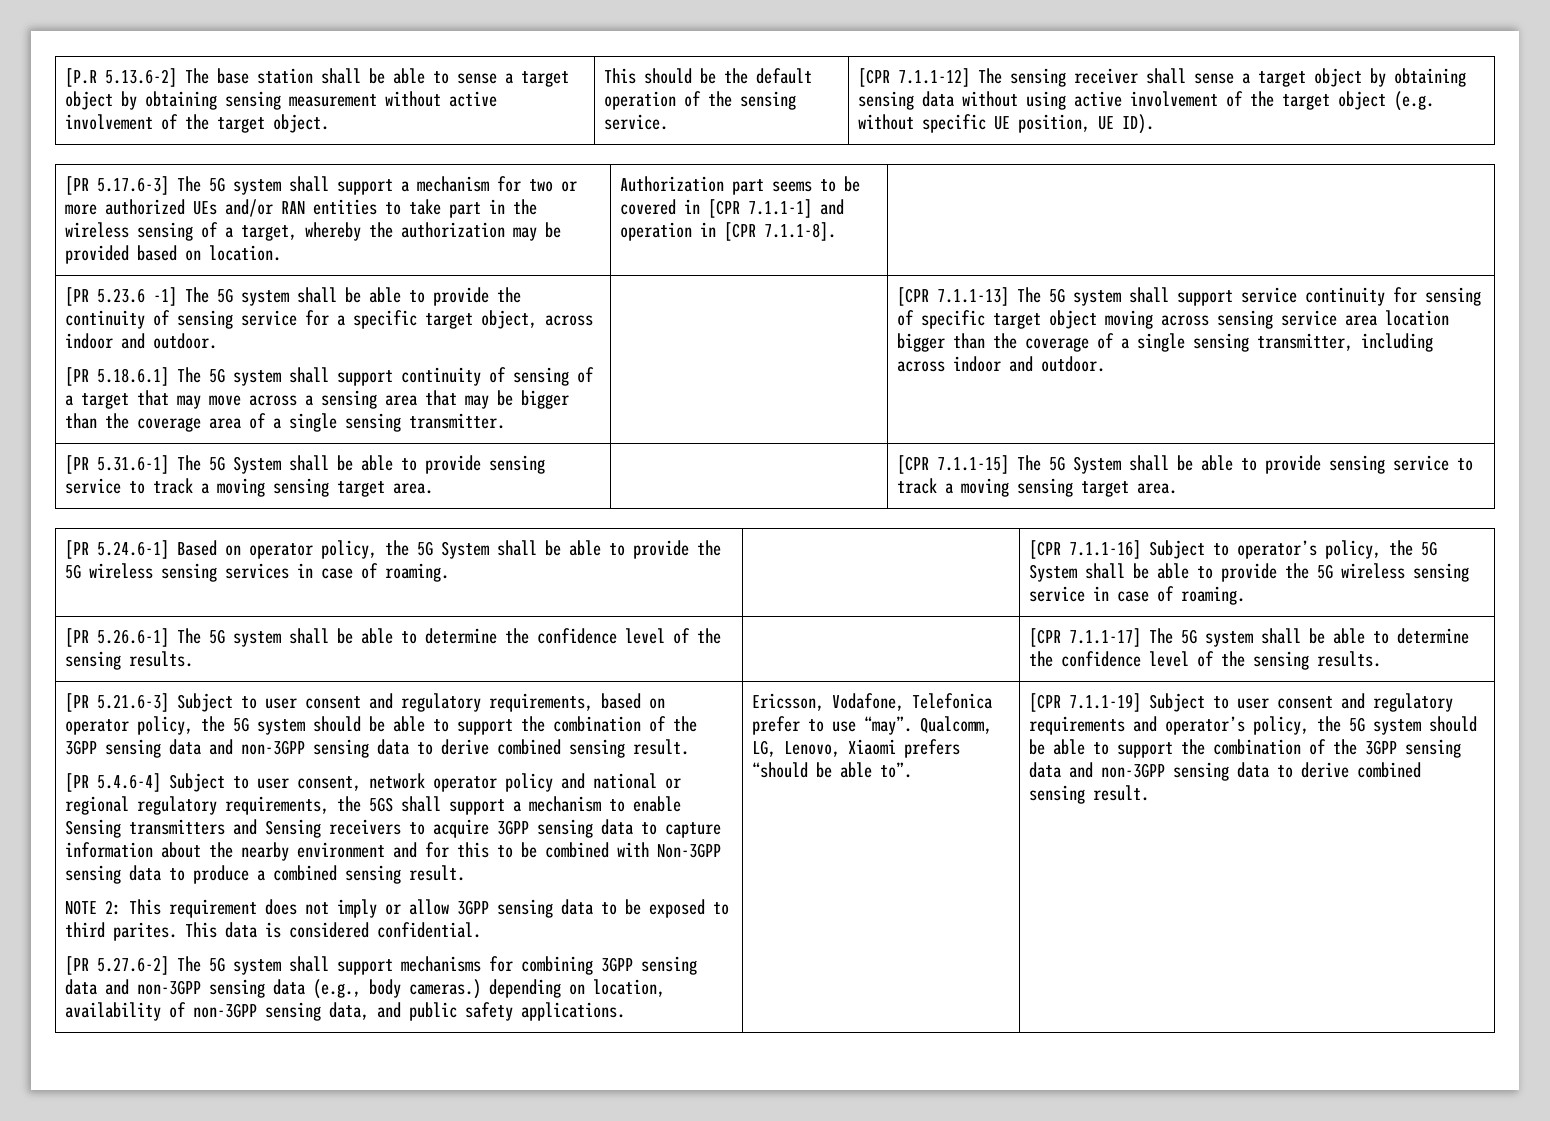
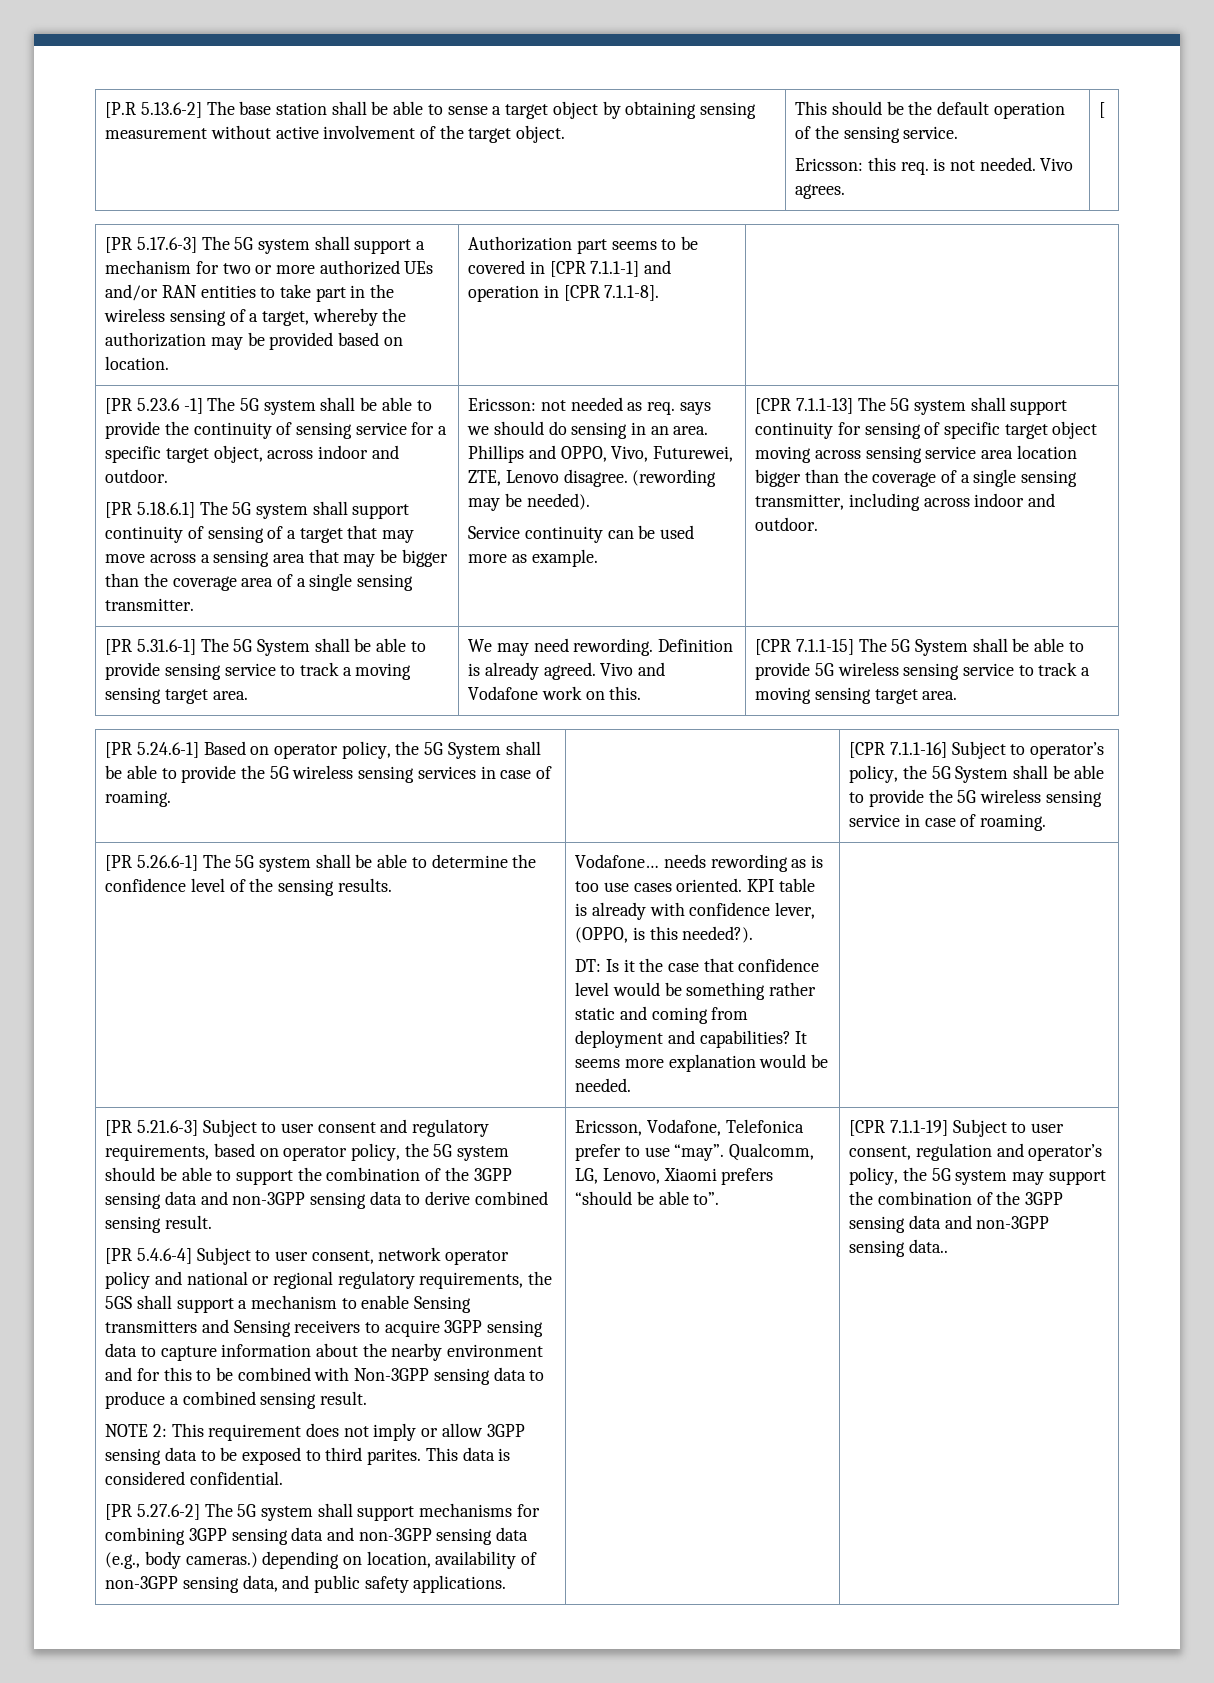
- [CPR 7.1.1-12] The sensing receiver shall sense a target object by obtaining sensing data without using active involvement of the target object (e.g. without specific UE position, UE ID).
+ Ericsson: this req. is not needed. Vivo agrees. | [
+ Ericsson: not needed as req. says we should do sensing in an area. Phillips and OPPO, Vivo, Futurewei, ZTE, Lenovo disagree. (rewording may be needed).
+ Service continuity can be used more as example.
- [CPR 7.1.1-13] The 5G system shall support service continuity for sensing of specific target object moving across sensing service area location bigger than the coverage of a single sensing transmitter, including across indoor and outdoor.
+ [CPR 7.1.1-13] The 5G system shall support continuity for sensing of specific target object moving across sensing service area location bigger than the coverage of a single sensing transmitter, including across indoor and outdoor.
+ We may need rewording. Definition is already agreed. Vivo and Vodafone work on this.
- [CPR 7.1.1-15] The 5G System shall be able to provide sensing service to track a moving sensing target area.
+ [CPR 7.1.1-15] The 5G System shall be able to provide 5G wireless sensing service to track a moving sensing target area.
- [CPR 7.1.1-17] The 5G system shall be able to determine the confidence level of the sensing results.
+ Vodafone… needs rewording as is too use cases oriented. KPI table is already with confidence lever, (OPPO, is this needed?).
+ DT: Is it the case that confidence level would be something rather static and coming from deployment and capabilities? It seems more explanation would be needed.
- [CPR 7.1.1-19] Subject to user consent and regulatory requirements and operator’s policy, the 5G system should be able to support the combination of the 3GPP sensing data and non-3GPP sensing data to derive combined sensing result.
+ [CPR 7.1.1-19] Subject to user consent, regulation and operator’s policy, the 5G system may support the combination of the 3GPP sensing data and non-3GPP sensing data..

